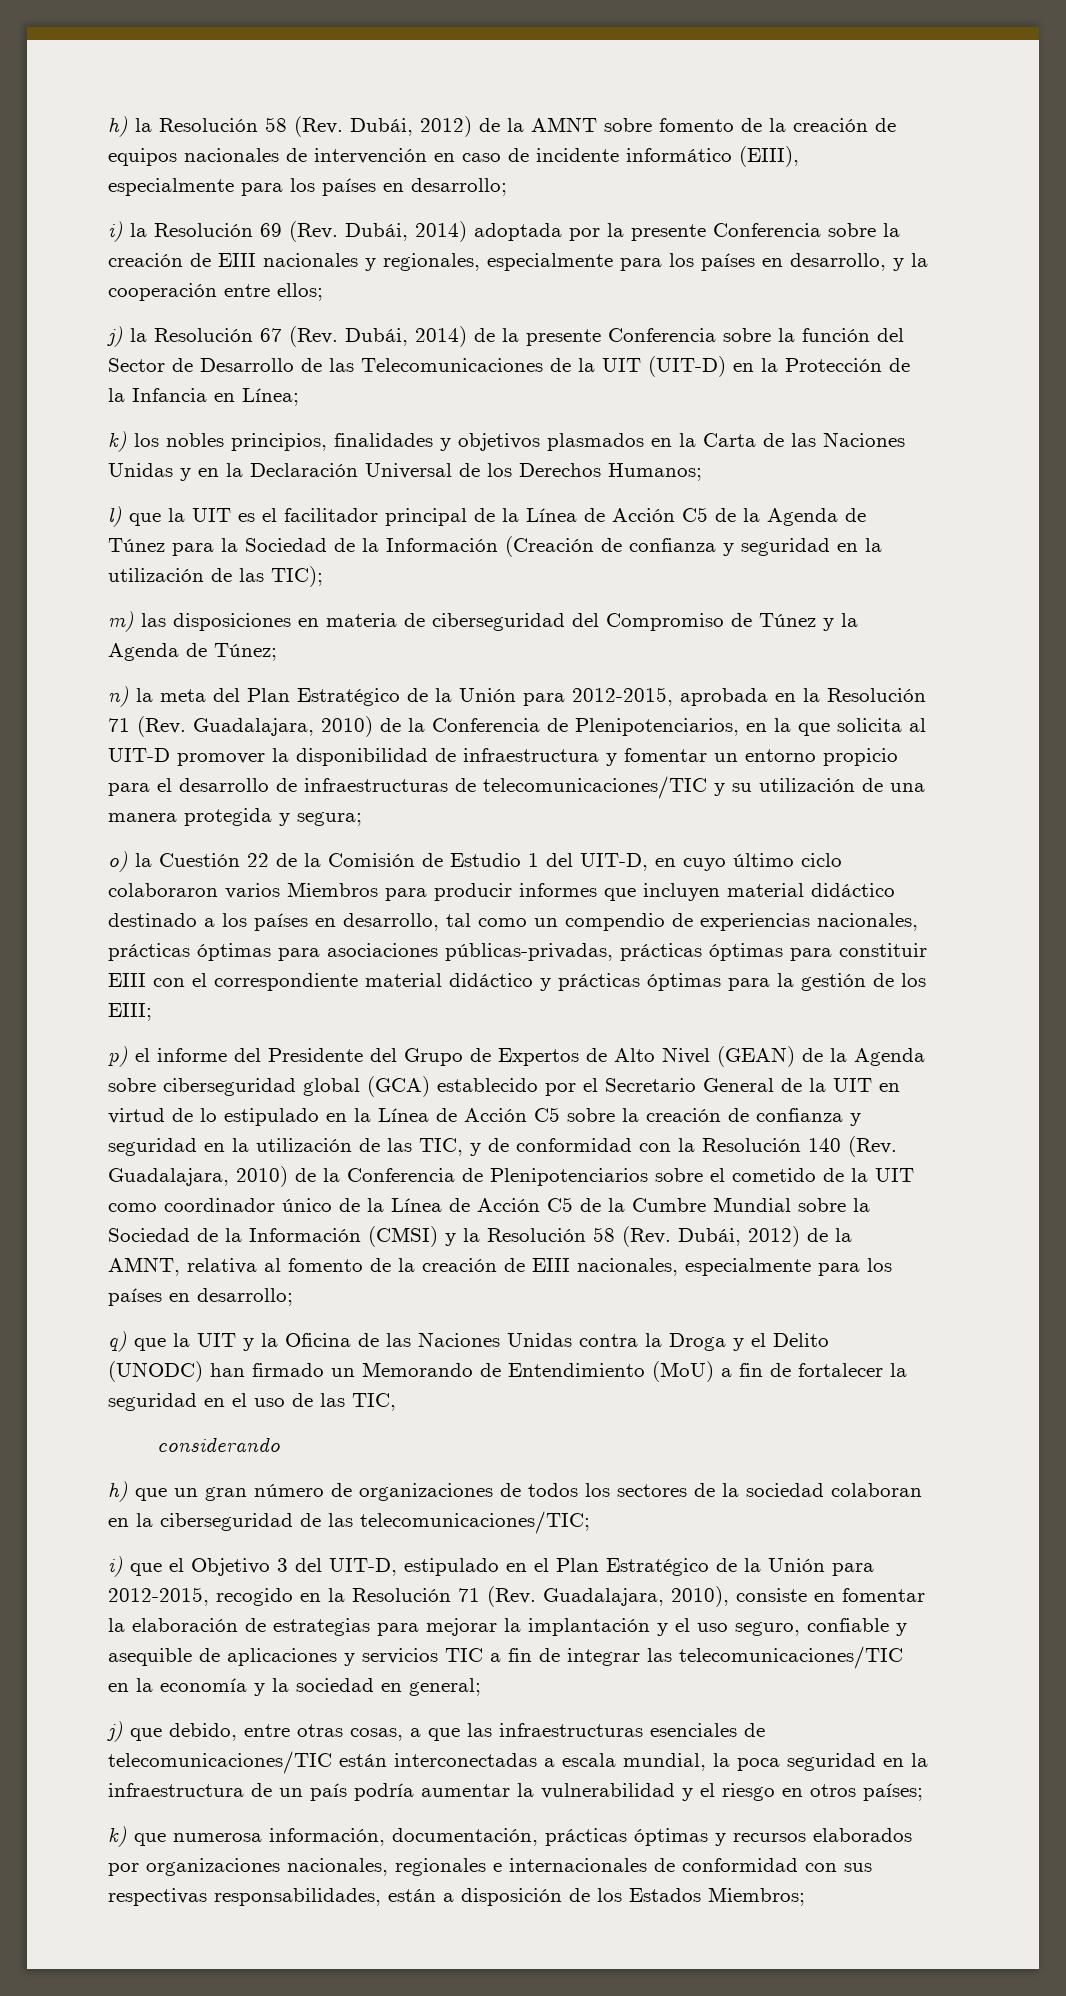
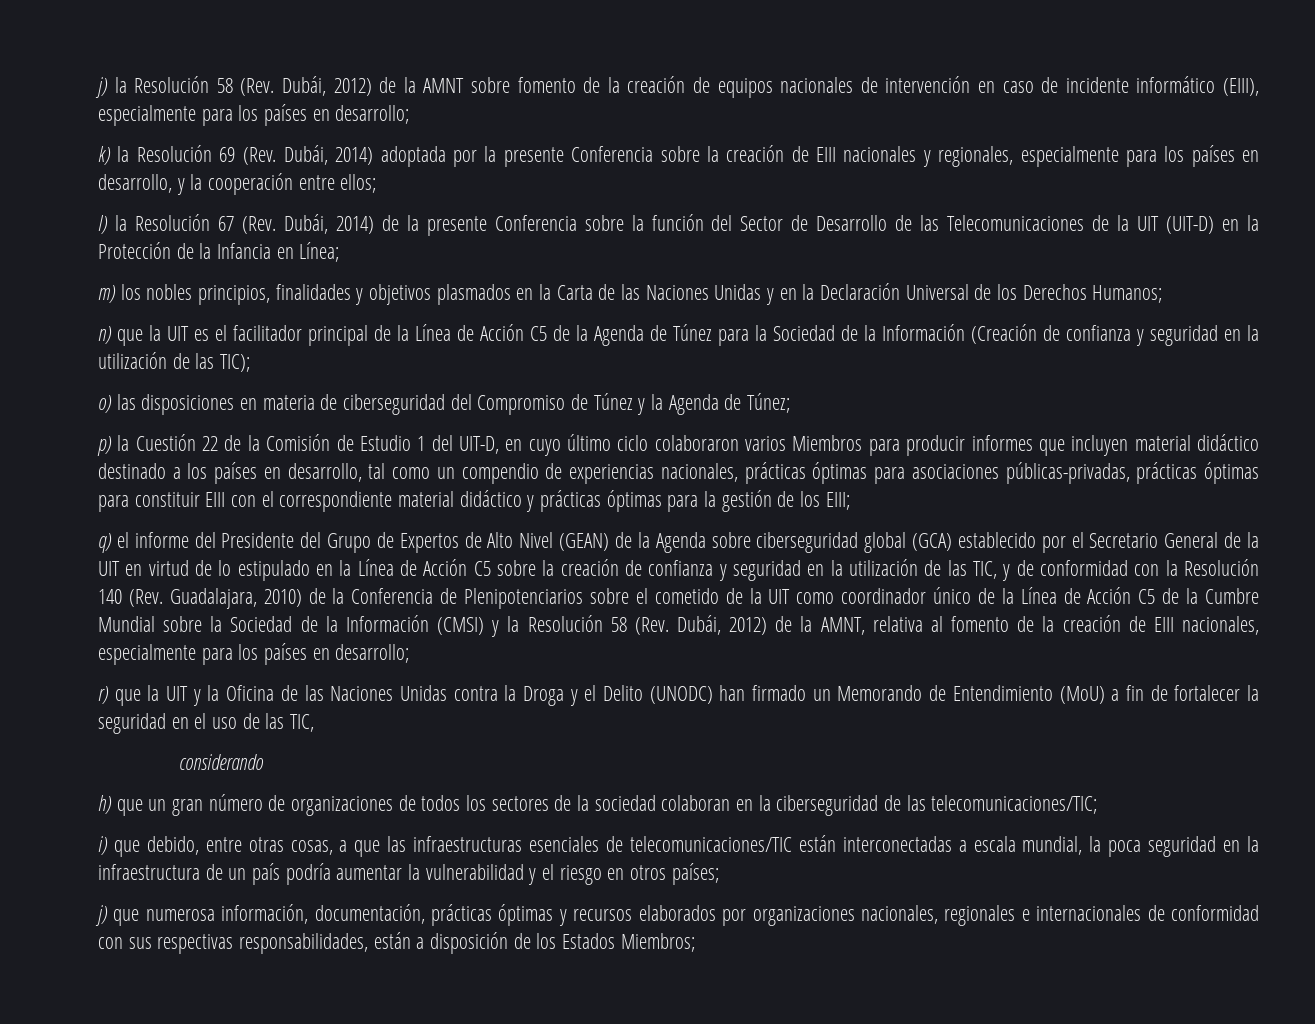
- h) la Resolución 58 (Rev. Dubái, 2012) de la AMNT sobre fomento de la creación de equipos nacionales de intervención en caso de incidente informático (EIII), especialmente para los países en desarrollo;
+ j) la Resolución 58 (Rev. Dubái, 2012) de la AMNT sobre fomento de la creación de equipos nacionales de intervención en caso de incidente informático (EIII), especialmente para los países en desarrollo;
- i) la Resolución 69 (Rev. Dubái, 2014) adoptada por la presente Conferencia sobre la creación de EIII nacionales y regionales, especialmente para los países en desarrollo, y la cooperación entre ellos;
+ k) la Resolución 69 (Rev. Dubái, 2014) adoptada por la presente Conferencia sobre la creación de EIII nacionales y regionales, especialmente para los países en desarrollo, y la cooperación entre ellos;
- j) la Resolución 67 (Rev. Dubái, 2014) de la presente Conferencia sobre la función del Sector de Desarrollo de las Telecomunicaciones de la UIT (UIT-D) en la Protección de la Infancia en Línea;
+ l) la Resolución 67 (Rev. Dubái, 2014) de la presente Conferencia sobre la función del Sector de Desarrollo de las Telecomunicaciones de la UIT (UIT-D) en la Protección de la Infancia en Línea;
- k) los nobles principios, finalidades y objetivos plasmados en la Carta de las Naciones Unidas y en la Declaración Universal de los Derechos Humanos;
+ m) los nobles principios, finalidades y objetivos plasmados en la Carta de las Naciones Unidas y en la Declaración Universal de los Derechos Humanos;
- l) que la UIT es el facilitador principal de la Línea de Acción C5 de la Agenda de Túnez para la Sociedad de la Información (Creación de confianza y seguridad en la utilización de las TIC);
+ n) que la UIT es el facilitador principal de la Línea de Acción C5 de la Agenda de Túnez para la Sociedad de la Información (Creación de confianza y seguridad en la utilización de las TIC);
- m) las disposiciones en materia de ciberseguridad del Compromiso de Túnez y la Agenda de Túnez;
+ o) las disposiciones en materia de ciberseguridad del Compromiso de Túnez y la Agenda de Túnez;
- n) la meta del Plan Estratégico de la Unión para 2012-2015, aprobada en la Resolución 71 (Rev. Guadalajara, 2010) de la Conferencia de Plenipotenciarios, en la que solicita al UIT-D promover la disponibilidad de infraestructura y fomentar un entorno propicio para el desarrollo de infraestructuras de telecomunicaciones/TIC y su utilización de una manera protegida y segura;
- o) la Cuestión 22 de la Comisión de Estudio 1 del UIT-D, en cuyo último ciclo colaboraron varios Miembros para producir informes que incluyen material didáctico destinado a los países en desarrollo, tal como un compendio de experiencias nacionales, prácticas óptimas para asociaciones públicas-privadas, prácticas óptimas para constituir EIII con el correspondiente material didáctico y prácticas óptimas para la gestión de los EIII;
+ p) la Cuestión 22 de la Comisión de Estudio 1 del UIT-D, en cuyo último ciclo colaboraron varios Miembros para producir informes que incluyen material didáctico destinado a los países en desarrollo, tal como un compendio de experiencias nacionales, prácticas óptimas para asociaciones públicas-privadas, prácticas óptimas para constituir EIII con el correspondiente material didáctico y prácticas óptimas para la gestión de los EIII;
- p) el informe del Presidente del Grupo de Expertos de Alto Nivel (GEAN) de la Agenda sobre ciberseguridad global (GCA) establecido por el Secretario General de la UIT en virtud de lo estipulado en la Línea de Acción C5 sobre la creación de confianza y seguridad en la utilización de las TIC, y de conformidad con la Resolución 140 (Rev. Guadalajara, 2010) de la Conferencia de Plenipotenciarios sobre el cometido de la UIT como coordinador único de la Línea de Acción C5 de la Cumbre Mundial sobre la Sociedad de la Información (CMSI) y la Resolución 58 (Rev. Dubái, 2012) de la AMNT, relativa al fomento de la creación de EIII nacionales, especialmente para los países en desarrollo;
+ q) el informe del Presidente del Grupo de Expertos de Alto Nivel (GEAN) de la Agenda sobre ciberseguridad global (GCA) establecido por el Secretario General de la UIT en virtud de lo estipulado en la Línea de Acción C5 sobre la creación de confianza y seguridad en la utilización de las TIC, y de conformidad con la Resolución 140 (Rev. Guadalajara, 2010) de la Conferencia de Plenipotenciarios sobre el cometido de la UIT como coordinador único de la Línea de Acción C5 de la Cumbre Mundial sobre la Sociedad de la Información (CMSI) y la Resolución 58 (Rev. Dubái, 2012) de la AMNT, relativa al fomento de la creación de EIII nacionales, especialmente para los países en desarrollo;
- q) que la UIT y la Oficina de las Naciones Unidas contra la Droga y el Delito (UNODC) han firmado un Memorando de Entendimiento (MoU) a fin de fortalecer la seguridad en el uso de las TIC,
+ r) que la UIT y la Oficina de las Naciones Unidas contra la Droga y el Delito (UNODC) han firmado un Memorando de Entendimiento (MoU) a fin de fortalecer la seguridad en el uso de las TIC,
- i) que el Objetivo 3 del UIT-D, estipulado en el Plan Estratégico de la Unión para 2012-2015, recogido en la Resolución 71 (Rev. Guadalajara, 2010), consiste en fomentar la elaboración de estrategias para mejorar la implantación y el uso seguro, confiable y asequible de aplicaciones y servicios TIC a fin de integrar las telecomunicaciones/TIC en la economía y la sociedad en general;
- j) que debido, entre otras cosas, a que las infraestructuras esenciales de telecomunicaciones/TIC están interconectadas a escala mundial, la poca seguridad en la infraestructura de un país podría aumentar la vulnerabilidad y el riesgo en otros países;
+ i) que debido, entre otras cosas, a que las infraestructuras esenciales de telecomunicaciones/TIC están interconectadas a escala mundial, la poca seguridad en la infraestructura de un país podría aumentar la vulnerabilidad y el riesgo en otros países;
- k) que numerosa información, documentación, prácticas óptimas y recursos elaborados por organizaciones nacionales, regionales e internacionales de conformidad con sus respectivas responsabilidades, están a disposición de los Estados Miembros;
+ j) que numerosa información, documentación, prácticas óptimas y recursos elaborados por organizaciones nacionales, regionales e internacionales de conformidad con sus respectivas responsabilidades, están a disposición de los Estados Miembros;

